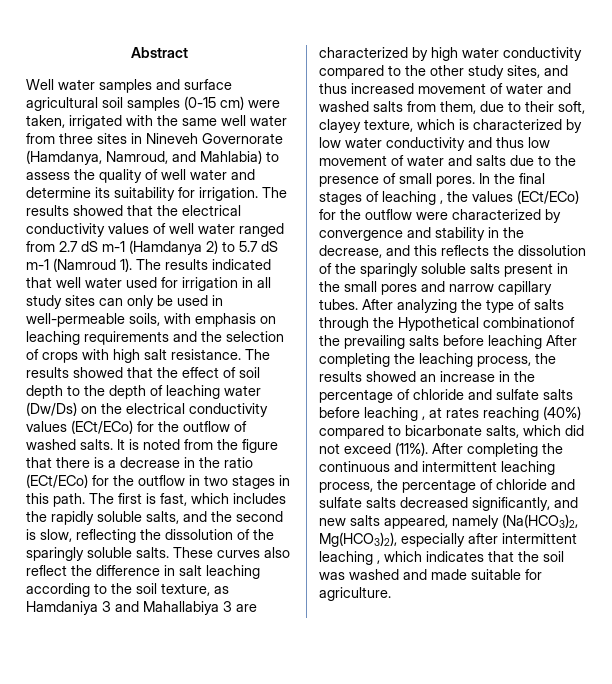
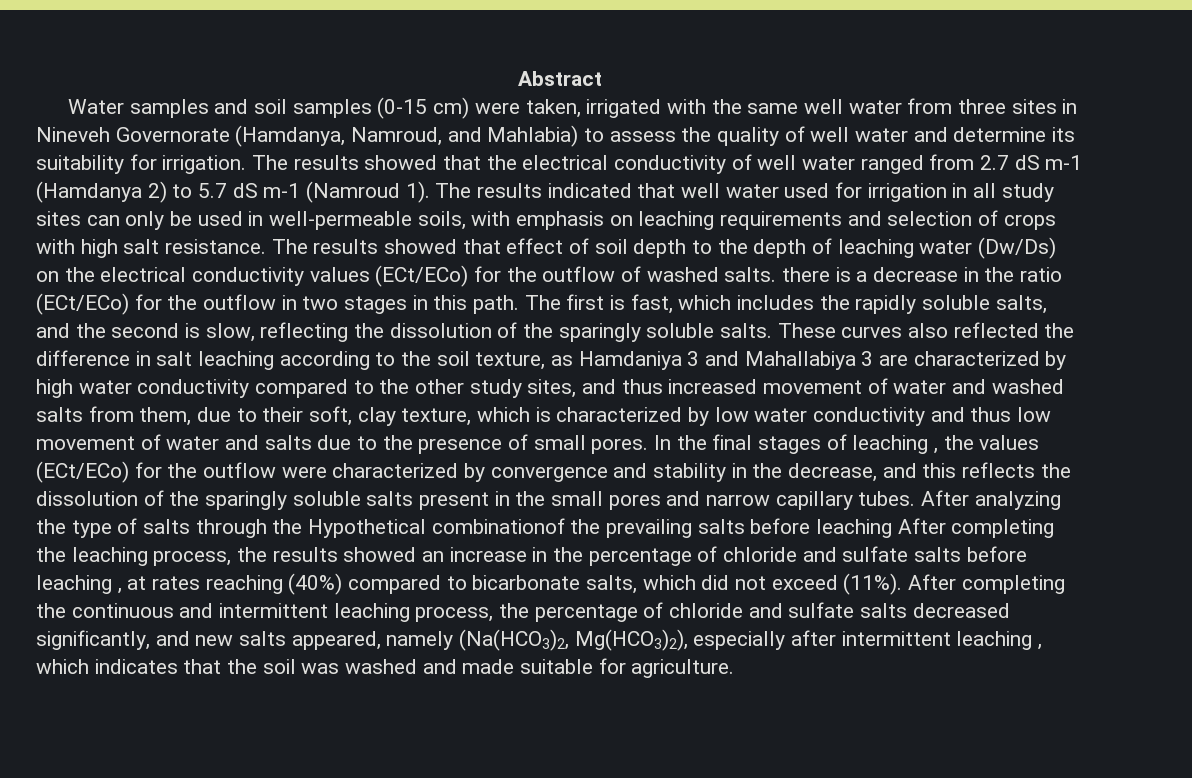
- Well water samples and surface agricultural soil samples (0-15 cm) were taken, irrigated with the same well water from three sites in Nineveh Governorate (Hamdanya, Namroud, and Mahlabia) to assess the quality of well water and determine its suitability for irrigation.
+ Water samples and soil samples (0-15 cm) were taken, irrigated with the same well water from three sites in Nineveh Governorate (Hamdanya, Namroud, and Mahlabia) to assess the quality of well water and determine its suitability for irrigation.
- The results showed that the electrical conductivity values of well water ranged from 2.7 dS m-1 (Hamdanya 2) to 5.7 dS m-1 (Namroud 1).
+ The results showed that the electrical conductivity of well water ranged from 2.7 dS m-1 (Hamdanya 2) to 5.7 dS m-1 (Namroud 1).
- The results indicated that well water used for irrigation in all study sites can only be used in well-permeable soils, with emphasis on leaching requirements and the selection of crops with high salt resistance.
+ The results indicated that well water used for irrigation in all study sites can only be used in well-permeable soils, with emphasis on leaching requirements and selection of crops with high salt resistance.
- The results showed that the effect of soil depth to the depth of leaching water (Dw/Ds) on the electrical conductivity values (ECt/ECo) for the outflow of washed salts. It is noted from the figure that there is a decrease in the ratio (ECt/ECo) for the outflow in two stages in this path.
+ The results showed that effect of soil depth to the depth of leaching water (Dw/Ds) on the electrical conductivity values (ECt/ECo) for the outflow of washed salts. there is a decrease in the ratio (ECt/ECo) for the outflow in two stages in this path.
- These curves also reflect the difference in salt leaching according to the soil texture, as Hamdaniya 3 and Mahallabiya 3 are characterized by high water conductivity compared to the other study sites, and thus increased movement of water and washed salts from them, due to their soft, clayey texture, which is characterized by low water conductivity and thus low movement of water and salts due to the presence of small pores.
+ These curves also reflected the difference in salt leaching according to the soil texture, as Hamdaniya 3 and Mahallabiya 3 are characterized by high water conductivity compared to the other study sites, and thus increased movement of water and washed salts from them, due to their soft, clay texture, which is characterized by low water conductivity and thus low movement of water and salts due to the presence of small pores.

